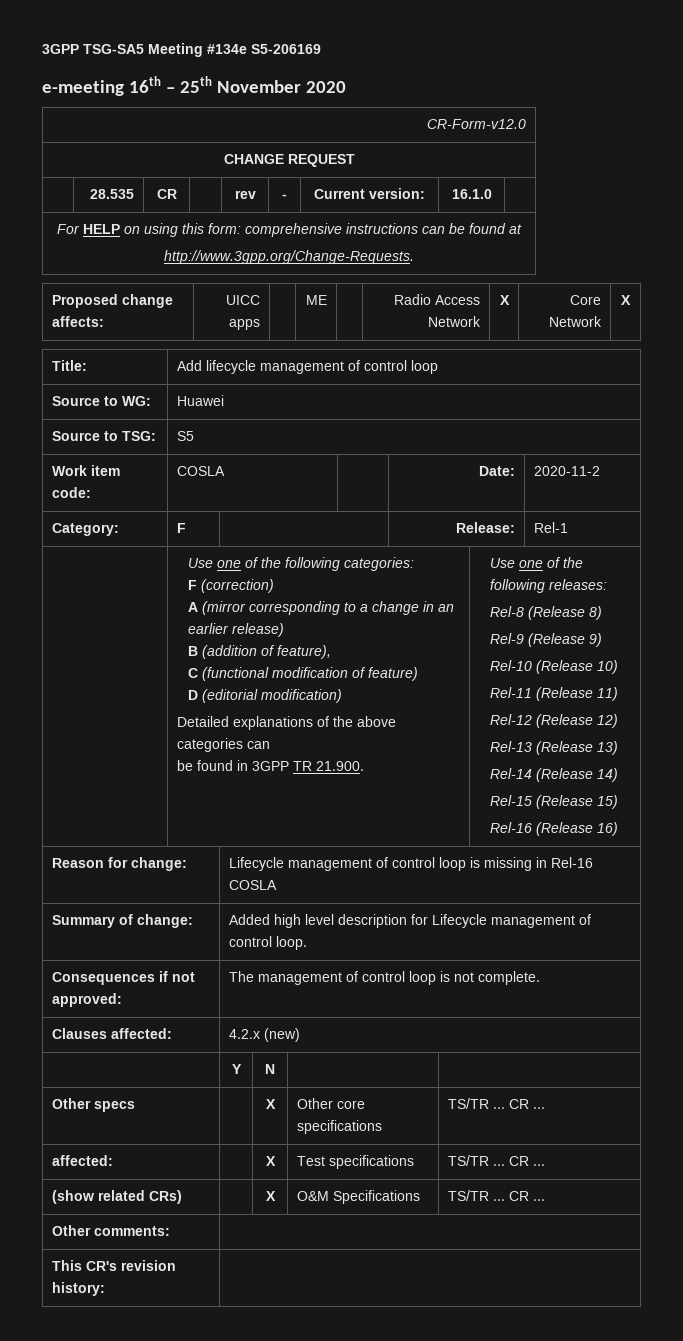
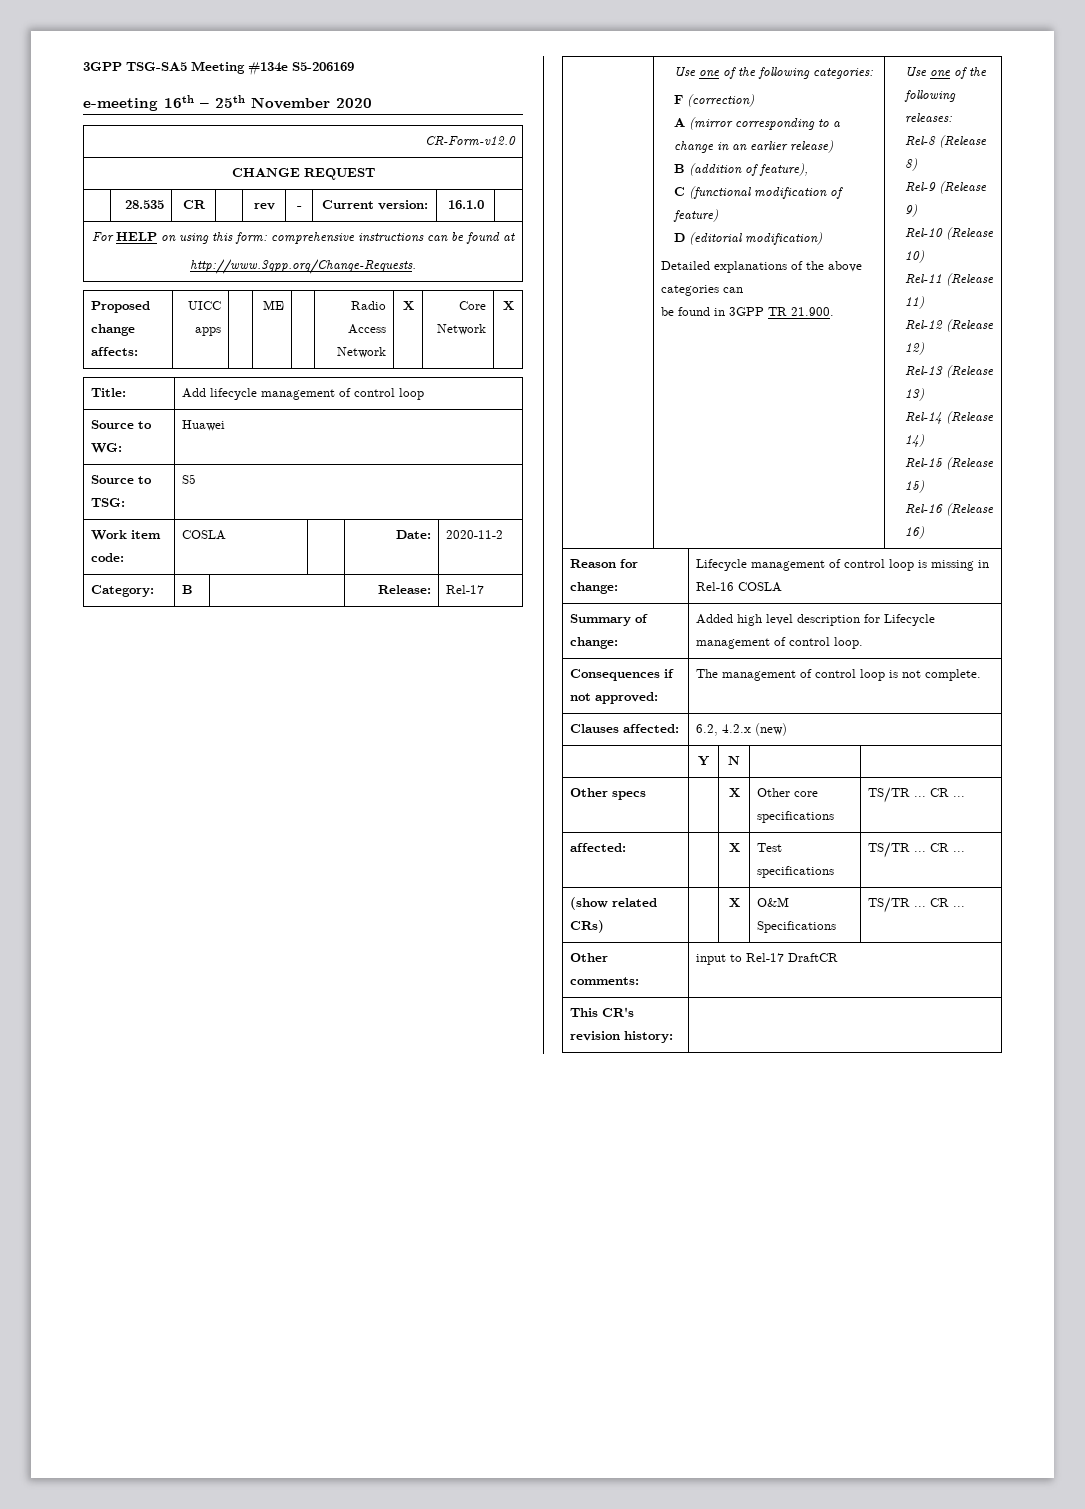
- Category: | F | | Release: | Rel-1
+ Category: | B | | Release: | Rel-17
- Clauses affected: | 4.2.x (new)
+ Clauses affected: | 6.2, 4.2.x (new)
- Other comments: |
+ Other comments: | input to Rel-17 DraftCR

